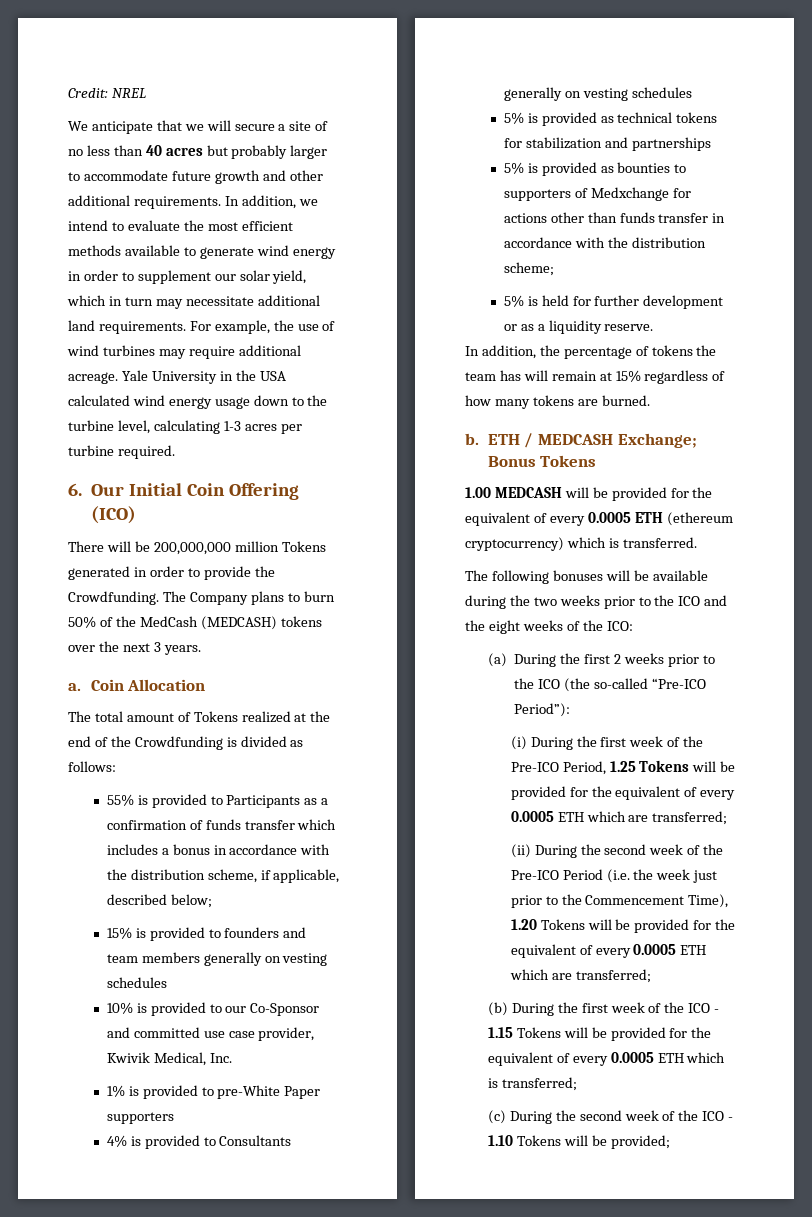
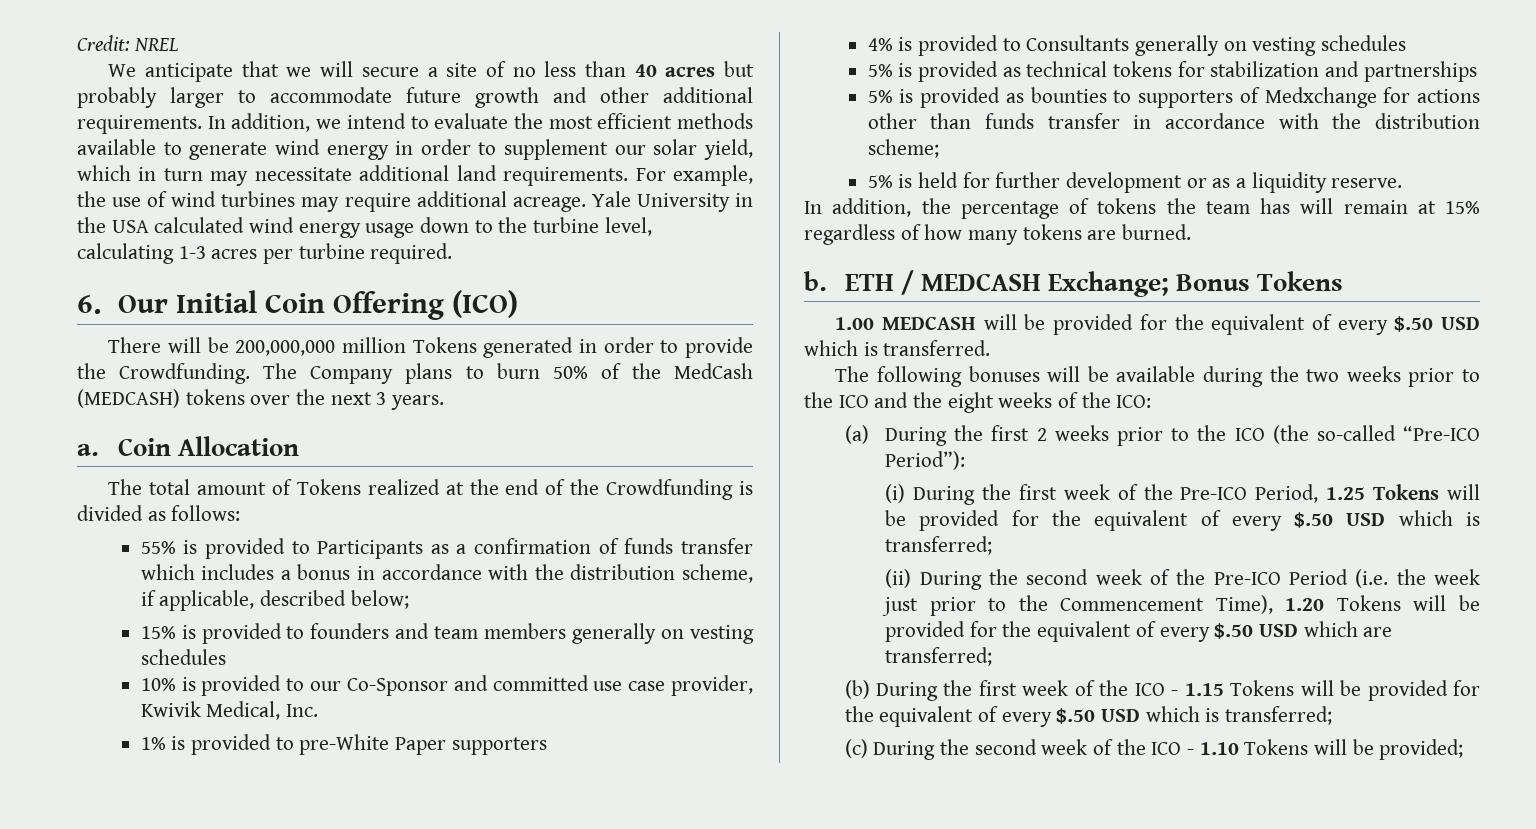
- 1.00 MEDCASH will be provided for the equivalent of every 0.0005 ETH (ethereum cryptocurrency) which is transferred.
+ 1.00 MEDCASH will be provided for the equivalent of every $.50 USD which is transferred.
- (i) During the first week of the Pre-ICO Period, 1.25 Tokens will be provided for the equivalent of every 0.0005 ETH which are transferred;
+ (i) During the first week of the Pre-ICO Period, 1.25 Tokens will be provided for the equivalent of every $.50 USD which is transferred;
- (ii) During the second week of the Pre-ICO Period (i.e. the week just prior to the Commencement Time), 1.20 Tokens will be provided for the equivalent of every 0.0005 ETH which are transferred;
+ (ii) During the second week of the Pre-ICO Period (i.e. the week just prior to the Commencement Time), 1.20 Tokens will be provided for the equivalent of every $.50 USD which are transferred;
- (b) During the first week of the ICO - 1.15 Tokens will be provided for the equivalent of every 0.0005 ETH which is transferred;
+ (b) During the first week of the ICO - 1.15 Tokens will be provided for the equivalent of every $.50 USD which is transferred;

